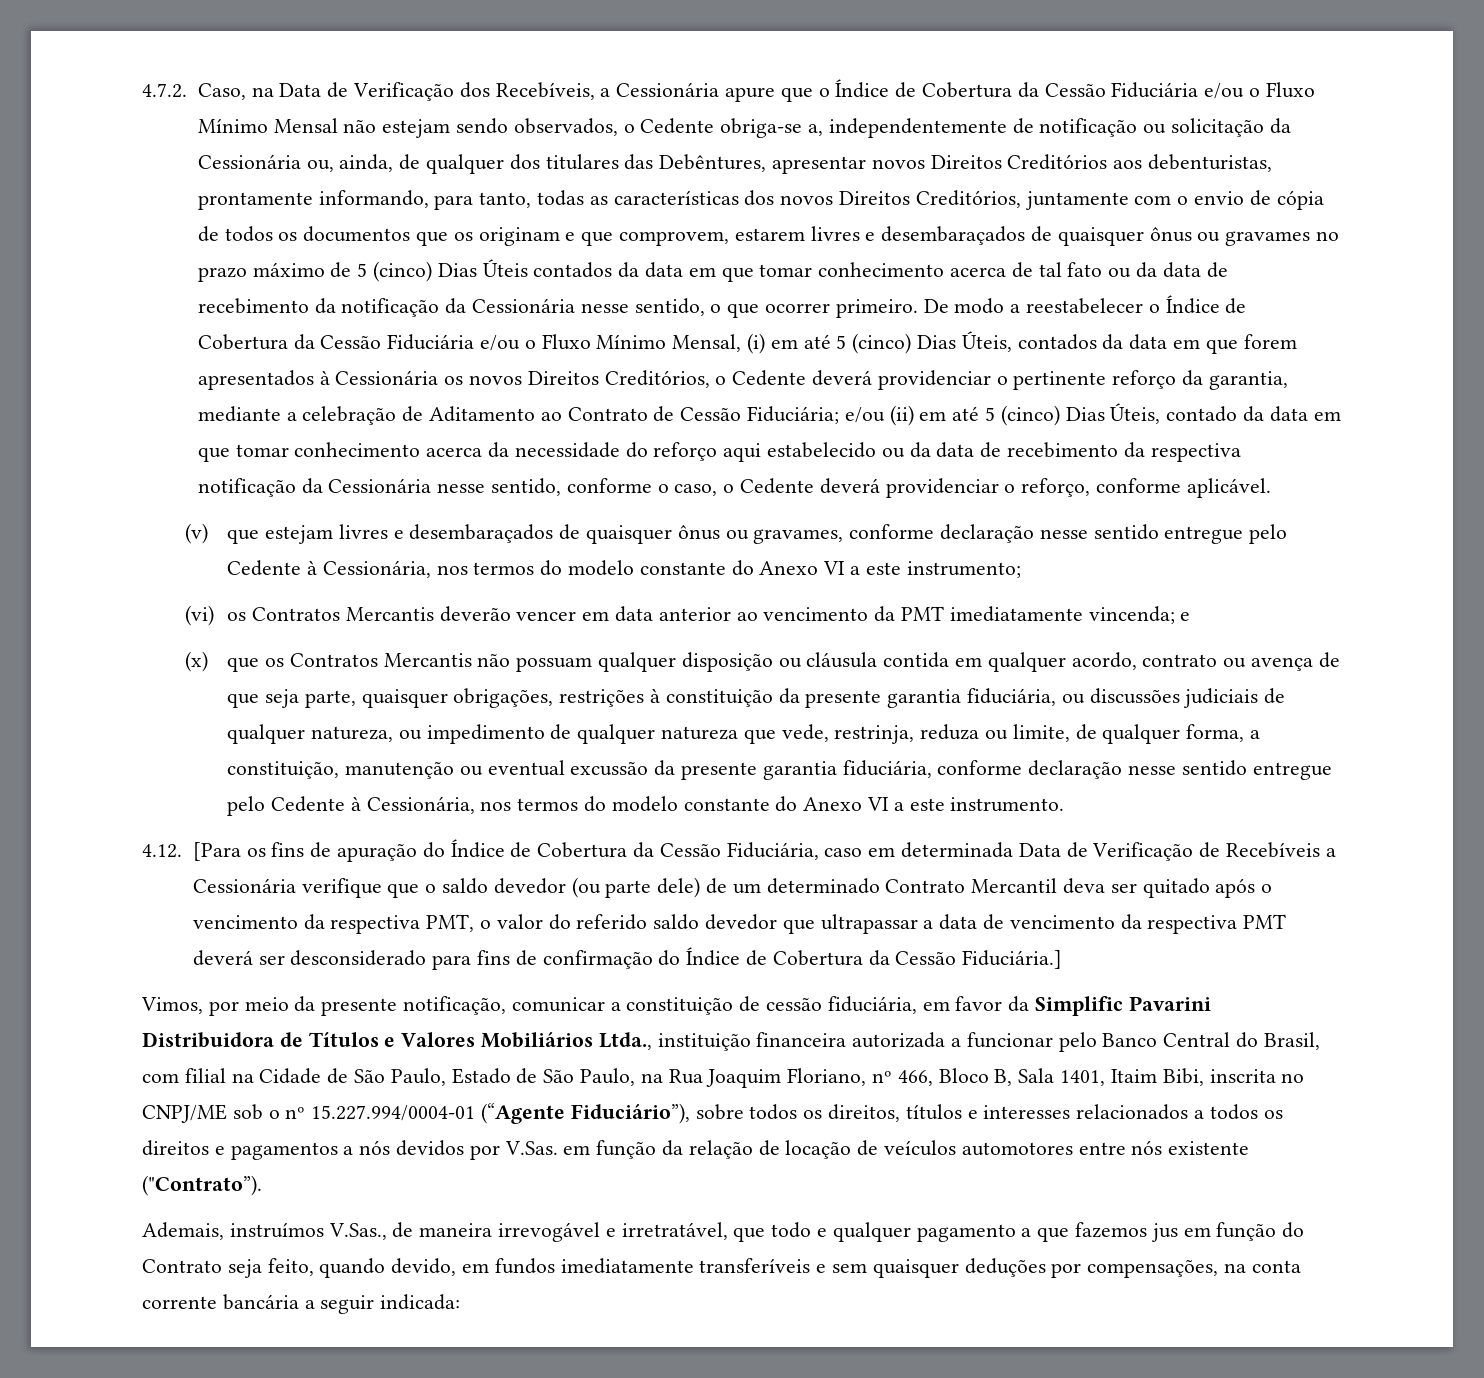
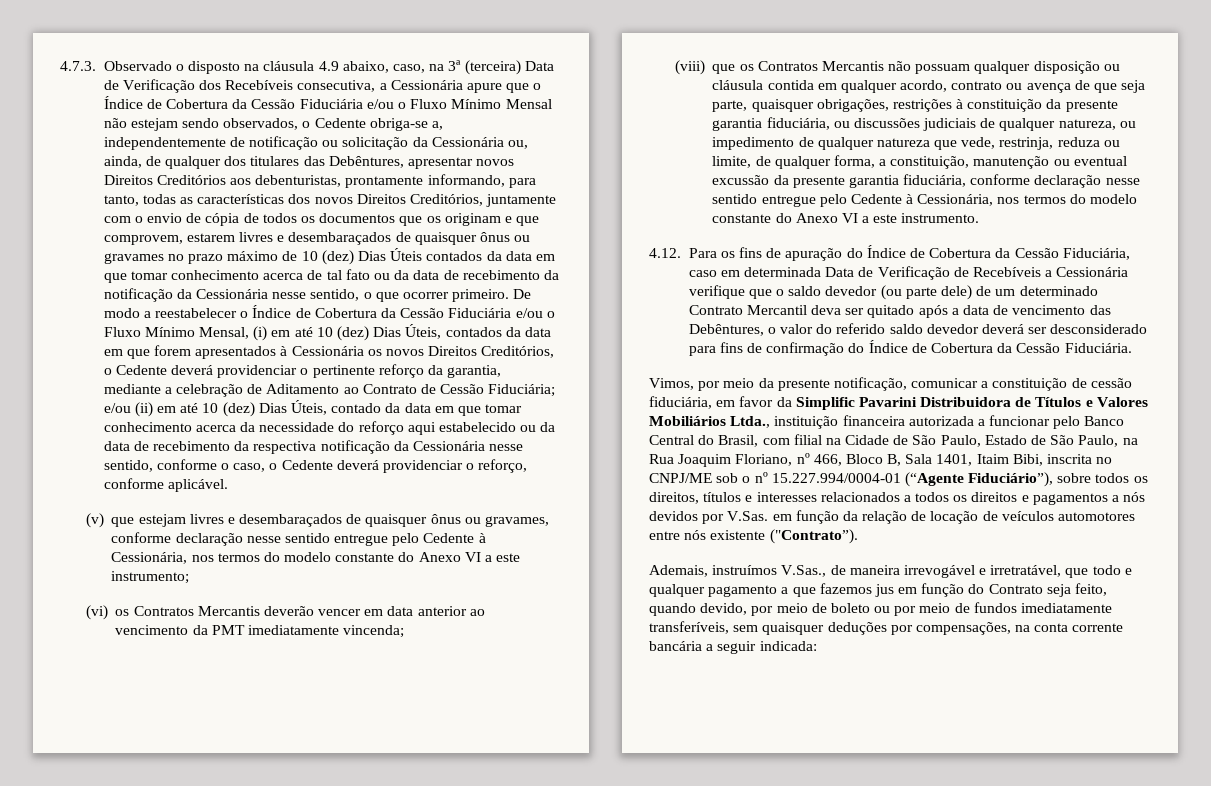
- 4.7.2. Caso, na Data de Verificação dos Recebíveis, a Cessionária apure que o Índice de Cobertura da Cessão Fiduciária e/ou o Fluxo Mínimo Mensal não estejam sendo observados, o Cedente obriga-se a, independentemente de notificação ou solicitação da Cessionária ou, ainda, de qualquer dos titulares das Debêntures, apresentar novos Direitos Creditórios aos debenturistas, prontamente informando, para tanto, todas as características dos novos Direitos Creditórios, juntamente com o envio de cópia de todos os documentos que os originam e que comprovem, estarem livres e desembaraçados de quaisquer ônus ou gravames no prazo máximo de 5 (cinco) Dias Úteis contados da data em que tomar conhecimento acerca de tal fato ou da data de recebimento da notificação da Cessionária nesse sentido, o que ocorrer primeiro.
+ 4.7.3. Observado o disposto na cláusula 4.9 abaixo, caso, na 3ª (terceira) Data de Verificação dos Recebíveis consecutiva, a Cessionária apure que o Índice de Cobertura da Cessão Fiduciária e/ou o Fluxo Mínimo Mensal não estejam sendo observados, o Cedente obriga-se a, independentemente de notificação ou solicitação da Cessionária ou, ainda, de qualquer dos titulares das Debêntures, apresentar novos Direitos Creditórios aos debenturistas, prontamente informando, para tanto, todas as características dos novos Direitos Creditórios, juntamente com o envio de cópia de todos os documentos que os originam e que comprovem, estarem livres e desembaraçados de quaisquer ônus ou gravames no prazo máximo de 10 (dez) Dias Úteis contados da data em que tomar conhecimento acerca de tal fato ou da data de recebimento da notificação da Cessionária nesse sentido, o que ocorrer primeiro.
- De modo a reestabelecer o Índice de Cobertura da Cessão Fiduciária e/ou o Fluxo Mínimo Mensal, (i) em até 5 (cinco) Dias Úteis, contados da data em que forem apresentados à Cessionária os novos Direitos Creditórios, o Cedente deverá providenciar o pertinente reforço da garantia, mediante a celebração de Aditamento ao Contrato de Cessão Fiduciária;
+ De modo a reestabelecer o Índice de Cobertura da Cessão Fiduciária e/ou o Fluxo Mínimo Mensal, (i) em até 10 (dez) Dias Úteis, contados da data em que forem apresentados à Cessionária os novos Direitos Creditórios, o Cedente deverá providenciar o pertinente reforço da garantia, mediante a celebração de Aditamento ao Contrato de Cessão Fiduciária;
- e/ou (ii) em até 5 (cinco) Dias Úteis, contado da data em que tomar conhecimento acerca da necessidade do reforço aqui estabelecido ou da data de recebimento da respectiva notificação da Cessionária nesse sentido, conforme o caso, o Cedente deverá providenciar o reforço, conforme aplicável.
+ e/ou (ii) em até 10 (dez) Dias Úteis, contado da data em que tomar conhecimento acerca da necessidade do reforço aqui estabelecido ou da data de recebimento da respectiva notificação da Cessionária nesse sentido, conforme o caso, o Cedente deverá providenciar o reforço, conforme aplicável.
- (vi) os Contratos Mercantis deverão vencer em data anterior ao vencimento da PMT imediatamente vincenda; e
- (x) que os Contratos Mercantis não possuam qualquer disposição ou cláusula contida em qualquer acordo, contrato ou avença de que seja parte, quaisquer obrigações, restrições à constituição da presente garantia fiduciária, ou discussões judiciais de qualquer natureza, ou impedimento de qualquer natureza que vede, restrinja, reduza ou limite, de qualquer forma, a constituição, manutenção ou eventual excussão da presente garantia fiduciária, conforme declaração nesse sentido entregue pelo Cedente à Cessionária, nos termos do modelo constante do Anexo VI a este instrumento.
+ (vi) os Contratos Mercantis deverão vencer em data anterior ao vencimento da PMT imediatamente vincenda;
+ (viii) que os Contratos Mercantis não possuam qualquer disposição ou cláusula contida em qualquer acordo, contrato ou avença de que seja parte, quaisquer obrigações, restrições à constituição da presente garantia fiduciária, ou discussões judiciais de qualquer natureza, ou impedimento de qualquer natureza que vede, restrinja, reduza ou limite, de qualquer forma, a constituição, manutenção ou eventual excussão da presente garantia fiduciária, conforme declaração nesse sentido entregue pelo Cedente à Cessionária, nos termos do modelo constante do Anexo VI a este instrumento.
- 4.12. [Para os fins de apuração do Índice de Cobertura da Cessão Fiduciária, caso em determinada Data de Verificação de Recebíveis a Cessionária verifique que o saldo devedor (ou parte dele) de um determinado Contrato Mercantil deva ser quitado após o vencimento da respectiva PMT, o valor do referido saldo devedor que ultrapassar a data de vencimento da respectiva PMT deverá ser desconsiderado para fins de confirmação do Índice de Cobertura da Cessão Fiduciária.]
+ 4.12. Para os fins de apuração do Índice de Cobertura da Cessão Fiduciária, caso em determinada Data de Verificação de Recebíveis a Cessionária verifique que o saldo devedor (ou parte dele) de um determinado Contrato Mercantil deva ser quitado após a data de vencimento das Debêntures, o valor do referido saldo devedor deverá ser desconsiderado para fins de confirmação do Índice de Cobertura da Cessão Fiduciária.
- Ademais, instruímos V.Sas., de maneira irrevogável e irretratável, que todo e qualquer pagamento a que fazemos jus em função do Contrato seja feito, quando devido, em fundos imediatamente transferíveis e sem quaisquer deduções por compensações, na conta corrente bancária a seguir indicada:
+ Ademais, instruímos V.Sas., de maneira irrevogável e irretratável, que todo e qualquer pagamento a que fazemos jus em função do Contrato seja feito, quando devido, por meio de boleto ou por meio de fundos imediatamente transferíveis, sem quaisquer deduções por compensações, na conta corrente bancária a seguir indicada:

